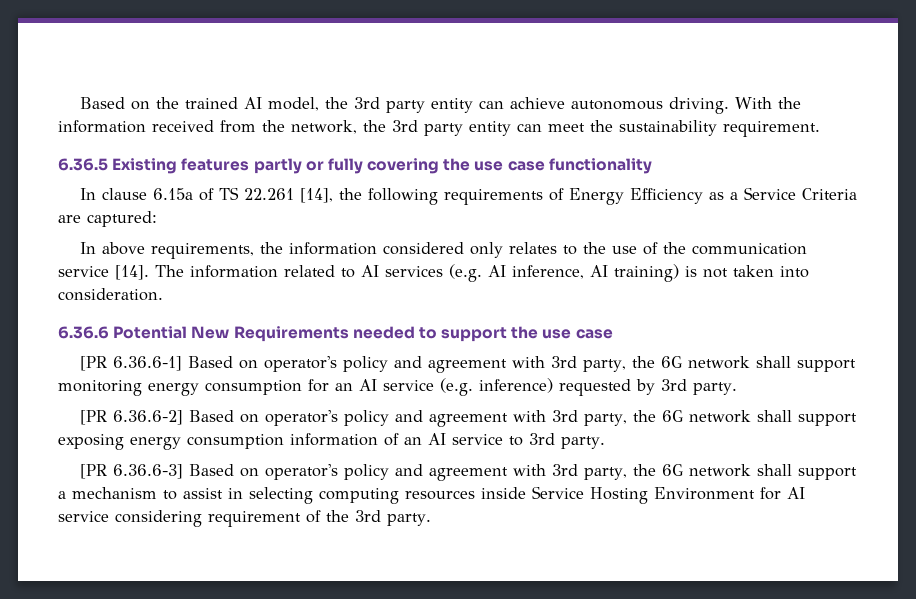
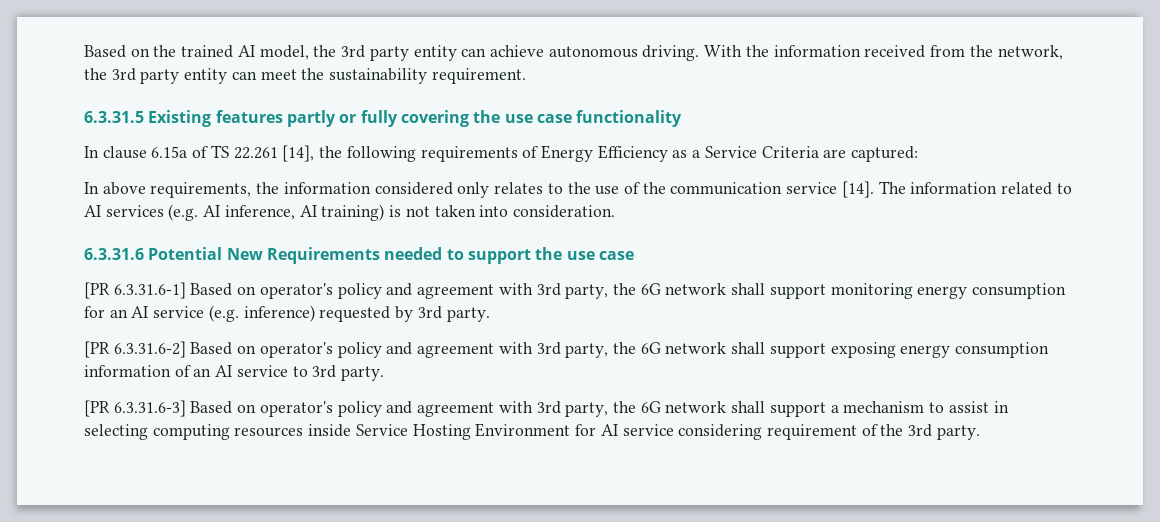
- 6.36.5 Existing features partly or fully covering the use case functionality
+ 6.3.31.5 Existing features partly or fully covering the use case functionality
- 6.36.6 Potential New Requirements needed to support the use case
+ 6.3.31.6 Potential New Requirements needed to support the use case
- [PR 6.36.6-1] Based on operator's policy and agreement with 3rd party, the 6G network shall support monitoring energy consumption for an AI service (e.g. inference) requested by 3rd party.
+ [PR 6.3.31.6-1] Based on operator's policy and agreement with 3rd party, the 6G network shall support monitoring energy consumption for an AI service (e.g. inference) requested by 3rd party.
- [PR 6.36.6-2] Based on operator's policy and agreement with 3rd party, the 6G network shall support exposing energy consumption information of an AI service to 3rd party.
+ [PR 6.3.31.6-2] Based on operator's policy and agreement with 3rd party, the 6G network shall support exposing energy consumption information of an AI service to 3rd party.
- [PR 6.36.6-3] Based on operator's policy and agreement with 3rd party, the 6G network shall support a mechanism to assist in selecting computing resources inside Service Hosting Environment for AI service considering requirement of the 3rd party.
+ [PR 6.3.31.6-3] Based on operator's policy and agreement with 3rd party, the 6G network shall support a mechanism to assist in selecting computing resources inside Service Hosting Environment for AI service considering requirement of the 3rd party.

